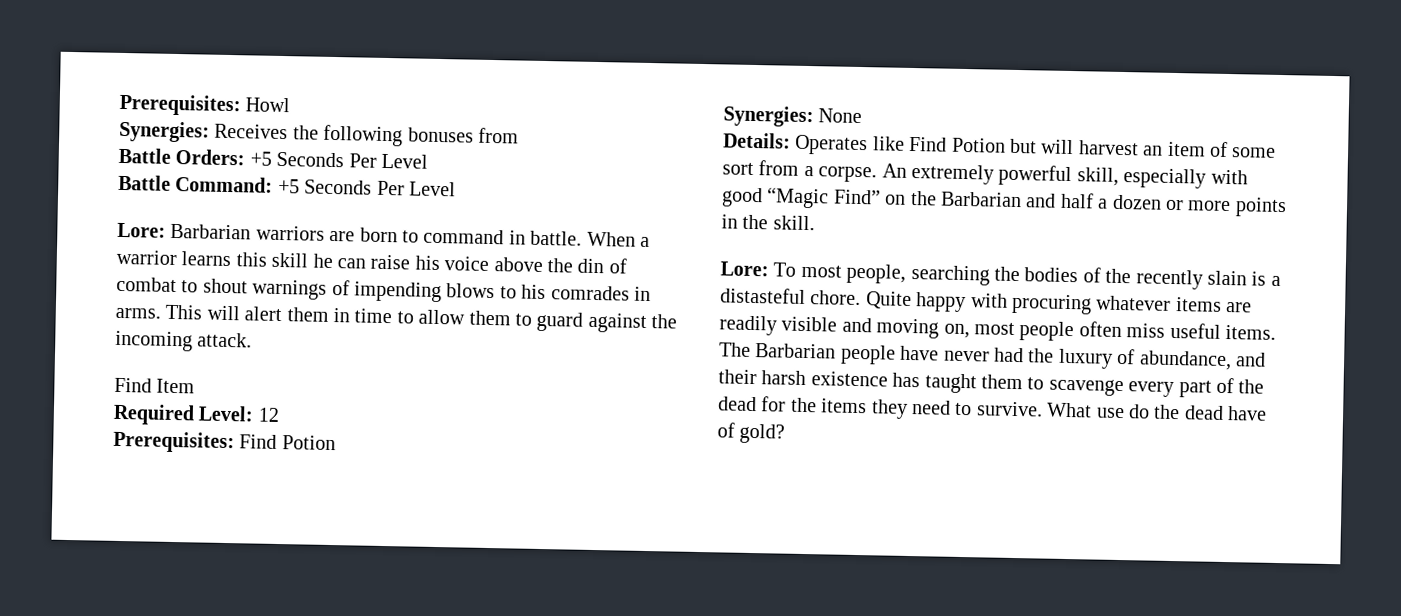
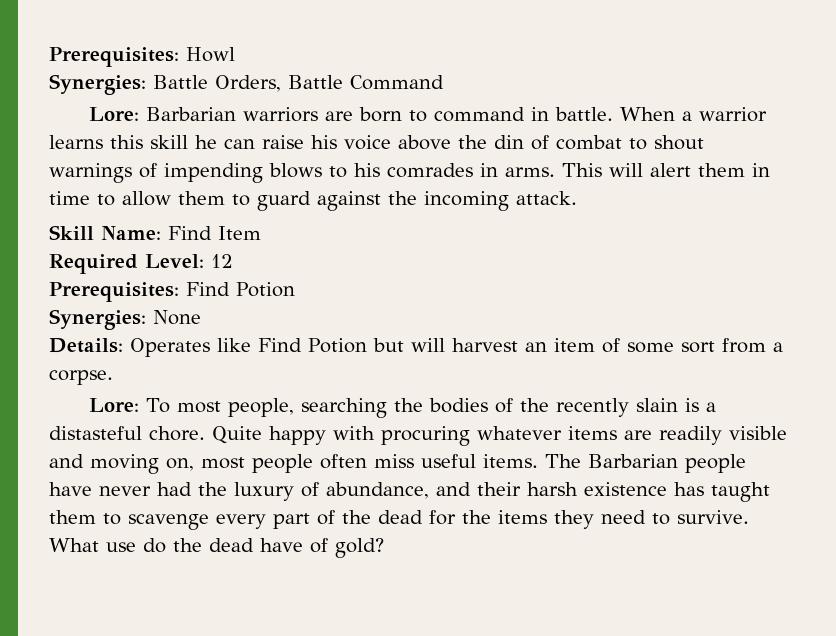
- Synergies: Receives the following bonuses from
- Battle Orders: +5 Seconds Per Level
- Battle Command: +5 Seconds Per Level
+ Synergies: Battle Orders, Battle Command
- Find Item
+ Skill Name: Find Item
- An extremely powerful skill, especially with good “Magic Find” on the Barbarian and half a dozen or more points in the skill.

